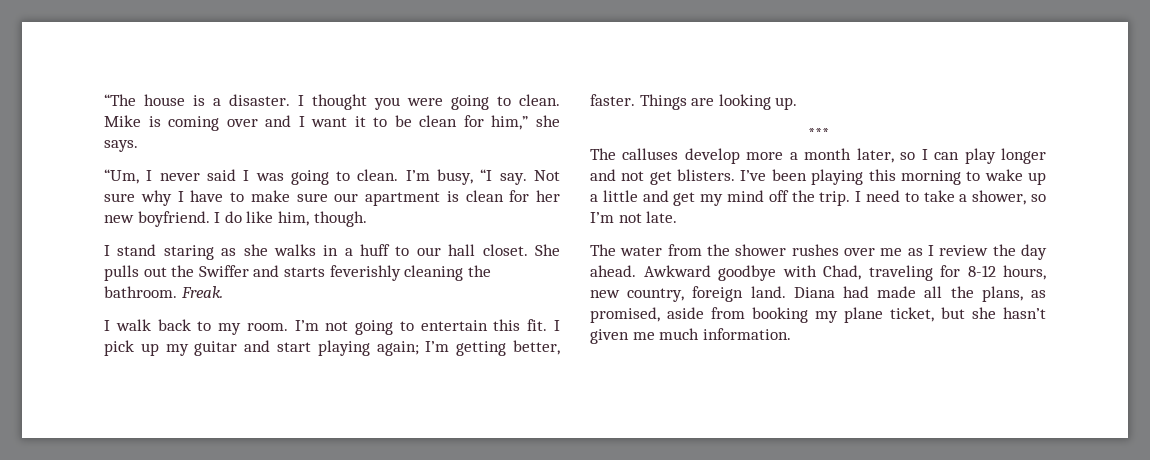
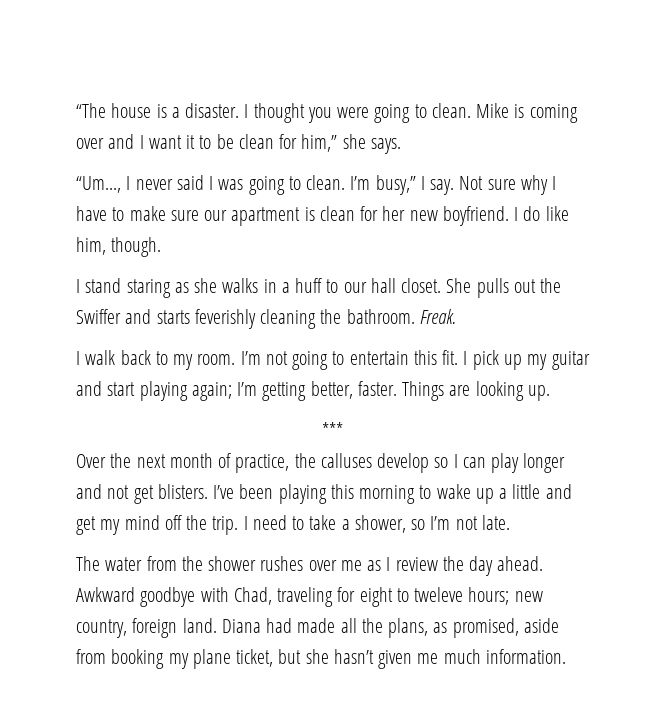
- “Um, I never said I was going to clean.
+ “Um..., I never said I was going to clean.
- I’m busy, “I say.
+ I’m busy,” I say.
- The calluses develop more a month later, so I can play longer and not get blisters.
+ Over the next month of practice, the calluses develop so I can play longer and not get blisters.
- Awkward goodbye with Chad, traveling for 8-12 hours, new country, foreign land.
+ Awkward goodbye with Chad, traveling for eight to tweleve hours; new country, foreign land.

